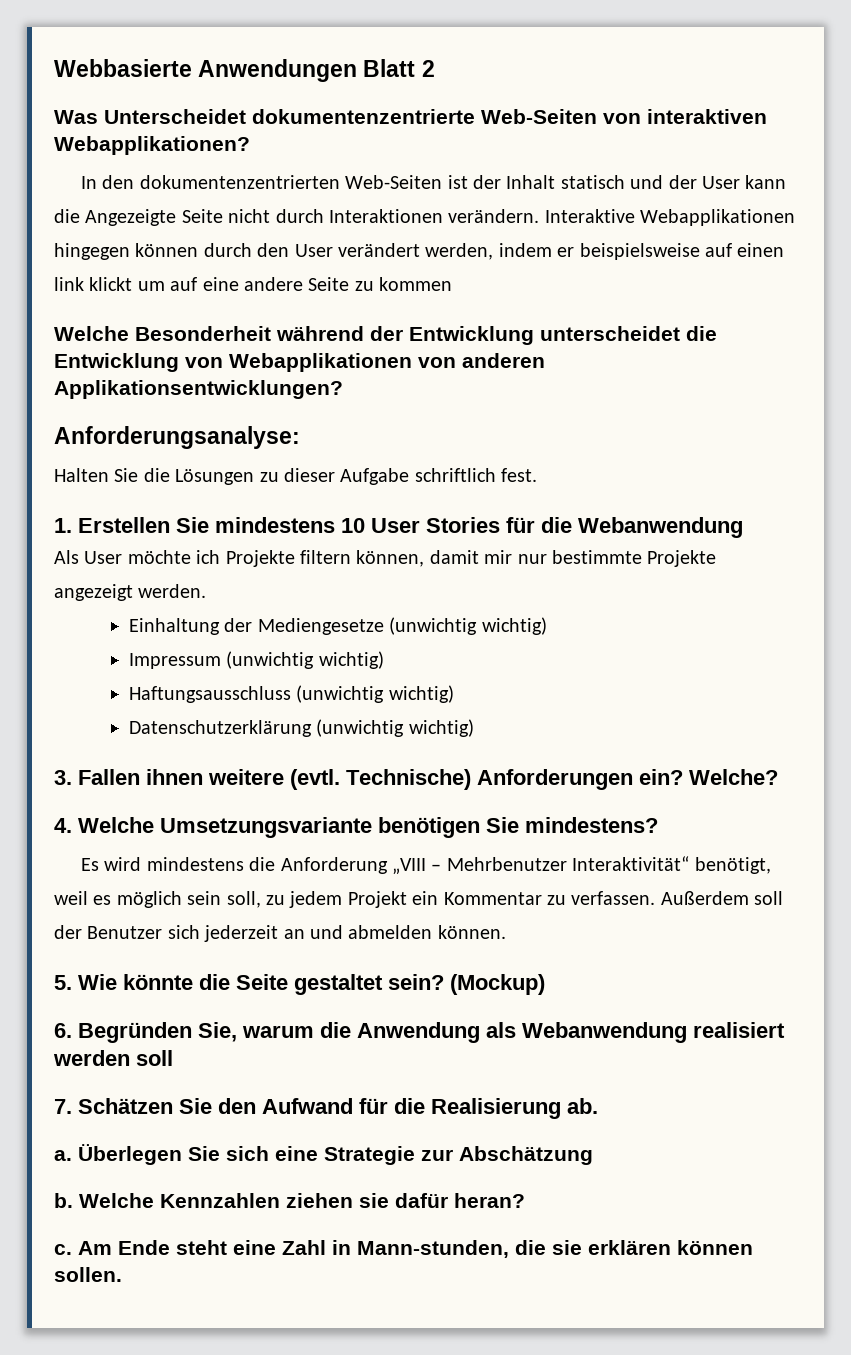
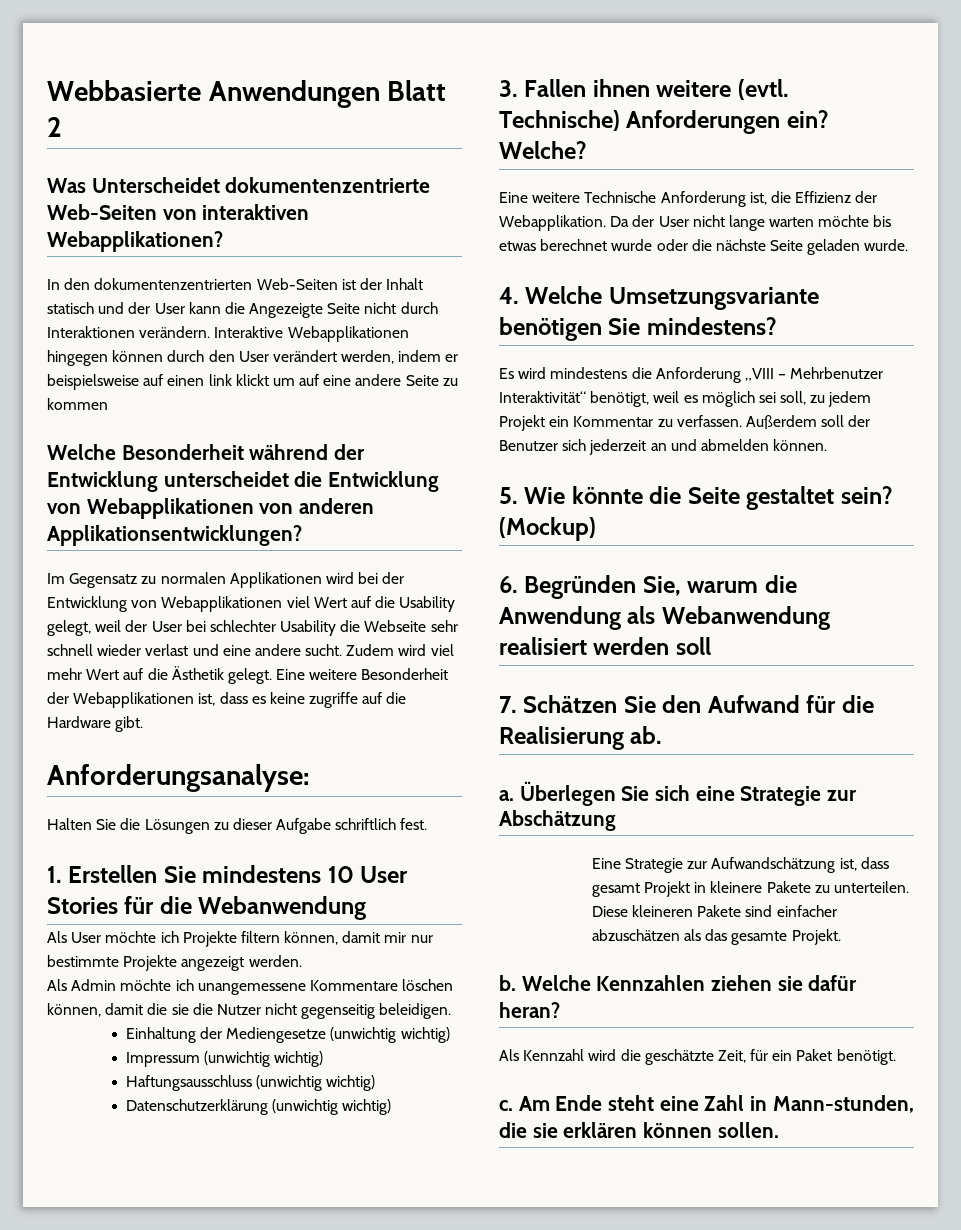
+ Im Gegensatz zu normalen Applikationen wird bei der Entwicklung von Webapplikationen viel Wert auf die Usability gelegt, weil der User bei schlechter Usability die Webseite sehr schnell wieder verlast und eine andere sucht. Zudem wird viel mehr Wert auf die Ästhetik gelegt. Eine weitere Besonderheit der Webapplikationen ist, dass es keine zugriffe auf die Hardware gibt.
+ Als Admin möchte ich unangemessene Kommentare löschen können, damit die sie die Nutzer nicht gegenseitig beleidigen.
+ Eine weitere Technische Anforderung ist, die Effizienz der Webapplikation. Da der User nicht lange warten möchte bis etwas berechnet wurde oder die nächste Seite geladen wurde.
- Es wird mindestens die Anforderung „VIII – Mehrbenutzer Interaktivität“ benötigt, weil es möglich sein soll, zu jedem Projekt ein Kommentar zu verfassen.
+ Es wird mindestens die Anforderung „VIII – Mehrbenutzer Interaktivität“ benötigt, weil es möglich sei soll, zu jedem Projekt ein Kommentar zu verfassen.
+ Eine Strategie zur Aufwandschätzung ist, dass gesamt Projekt in kleinere Pakete zu unterteilen. Diese kleineren Pakete sind einfacher abzuschätzen als das gesamte Projekt.
+ Als Kennzahl wird die geschätzte Zeit, für ein Paket benötigt.

